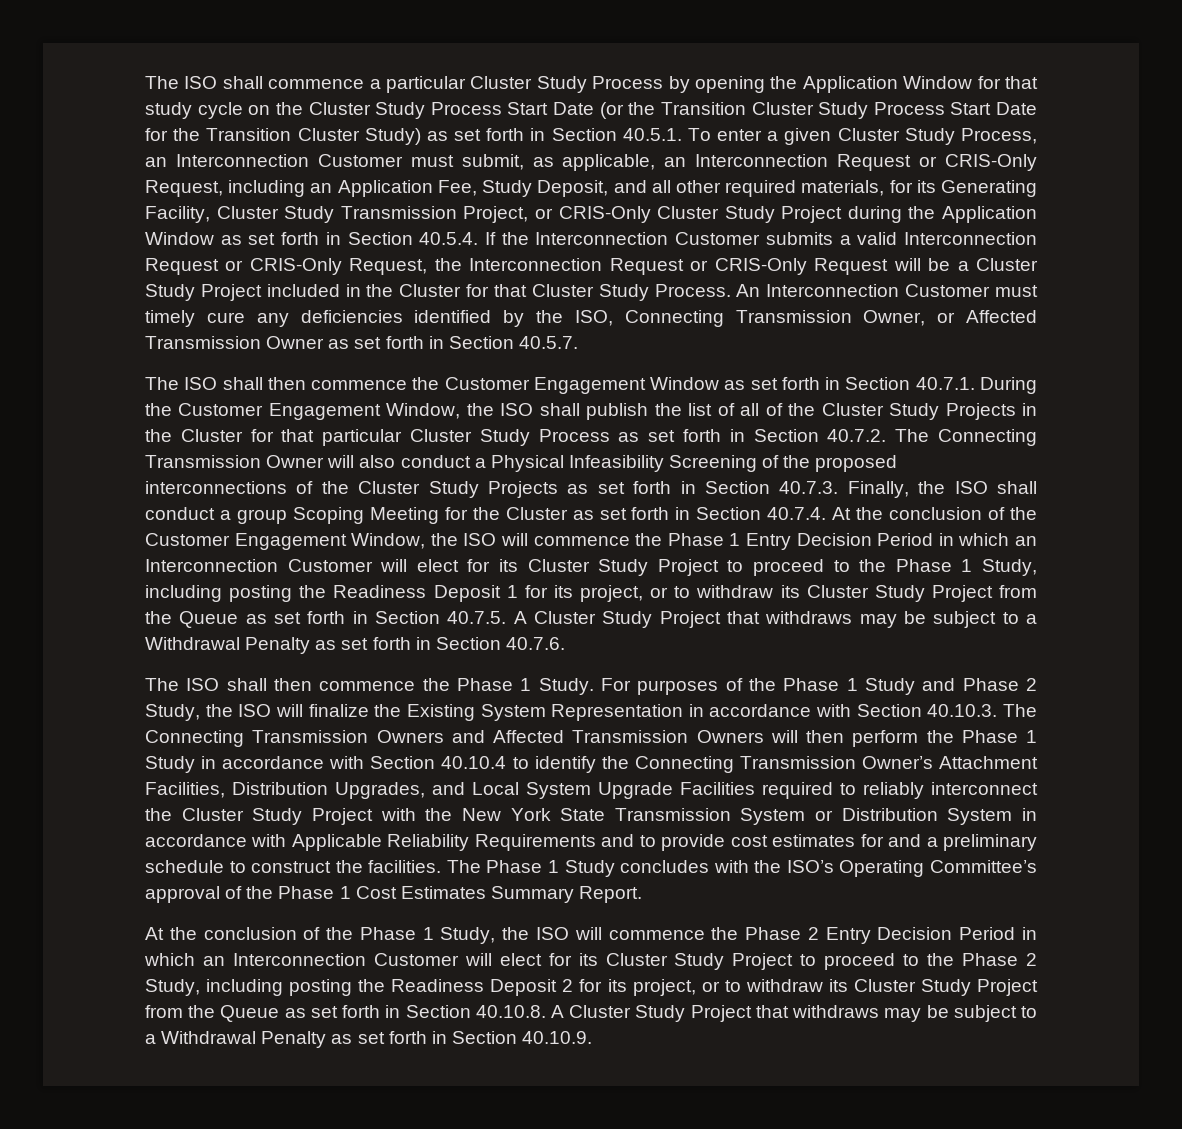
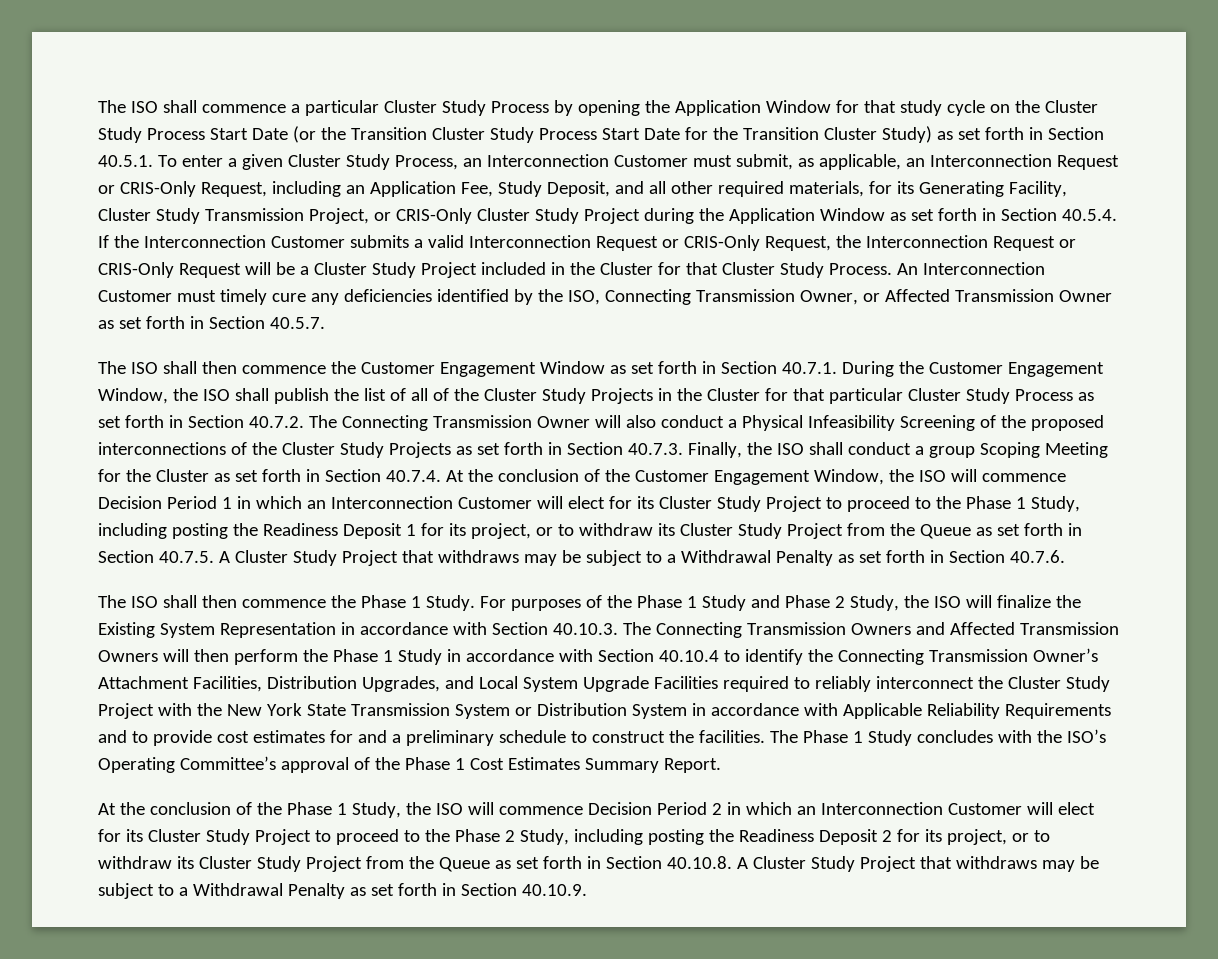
- The ISO shall then commence the Customer Engagement Window as set forth in Section 40.7.1. During the Customer Engagement Window, the ISO shall publish the list of all of the Cluster Study Projects in the Cluster for that particular Cluster Study Process as set forth in Section 40.7.2. The Connecting Transmission Owner will also conduct a Physical Infeasibility Screening of the proposed interconnections of the Cluster Study Projects as set forth in Section 40.7.3. Finally, the ISO shall conduct a group Scoping Meeting for the Cluster as set forth in Section 40.7.4. At the conclusion of the Customer Engagement Window, the ISO will commence the Phase 1 Entry Decision Period in which an Interconnection Customer will elect for its Cluster Study Project to proceed to the Phase 1 Study, including posting the Readiness Deposit 1 for its project, or to withdraw its Cluster Study Project from the Queue as set forth in Section 40.7.5. A Cluster Study Project that withdraws may be subject to a Withdrawal Penalty as set forth in Section 40.7.6.
+ The ISO shall then commence the Customer Engagement Window as set forth in Section 40.7.1. During the Customer Engagement Window, the ISO shall publish the list of all of the Cluster Study Projects in the Cluster for that particular Cluster Study Process as set forth in Section 40.7.2. The Connecting Transmission Owner will also conduct a Physical Infeasibility Screening of the proposed interconnections of the Cluster Study Projects as set forth in Section 40.7.3. Finally, the ISO shall conduct a group Scoping Meeting for the Cluster as set forth in Section 40.7.4. At the conclusion of the Customer Engagement Window, the ISO will commence Decision Period 1 in which an Interconnection Customer will elect for its Cluster Study Project to proceed to the Phase 1 Study, including posting the Readiness Deposit 1 for its project, or to withdraw its Cluster Study Project from the Queue as set forth in Section 40.7.5. A Cluster Study Project that withdraws may be subject to a Withdrawal Penalty as set forth in Section 40.7.6.
- At the conclusion of the Phase 1 Study, the ISO will commence the Phase 2 Entry Decision Period in which an Interconnection Customer will elect for its Cluster Study Project to proceed to the Phase 2 Study, including posting the Readiness Deposit 2 for its project, or to withdraw its Cluster Study Project from the Queue as set forth in Section 40.10.8. A Cluster Study Project that withdraws may be subject to a Withdrawal Penalty as set forth in Section 40.10.9.
+ At the conclusion of the Phase 1 Study, the ISO will commence Decision Period 2 in which an Interconnection Customer will elect for its Cluster Study Project to proceed to the Phase 2 Study, including posting the Readiness Deposit 2 for its project, or to withdraw its Cluster Study Project from the Queue as set forth in Section 40.10.8. A Cluster Study Project that withdraws may be subject to a Withdrawal Penalty as set forth in Section 40.10.9.

